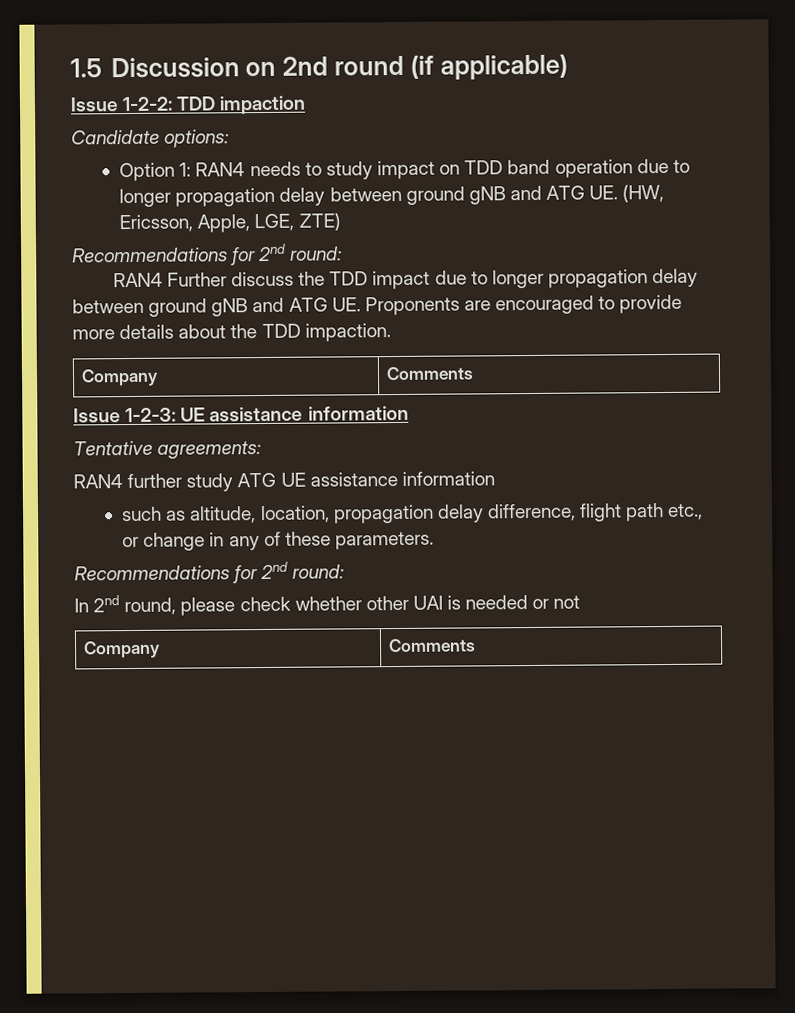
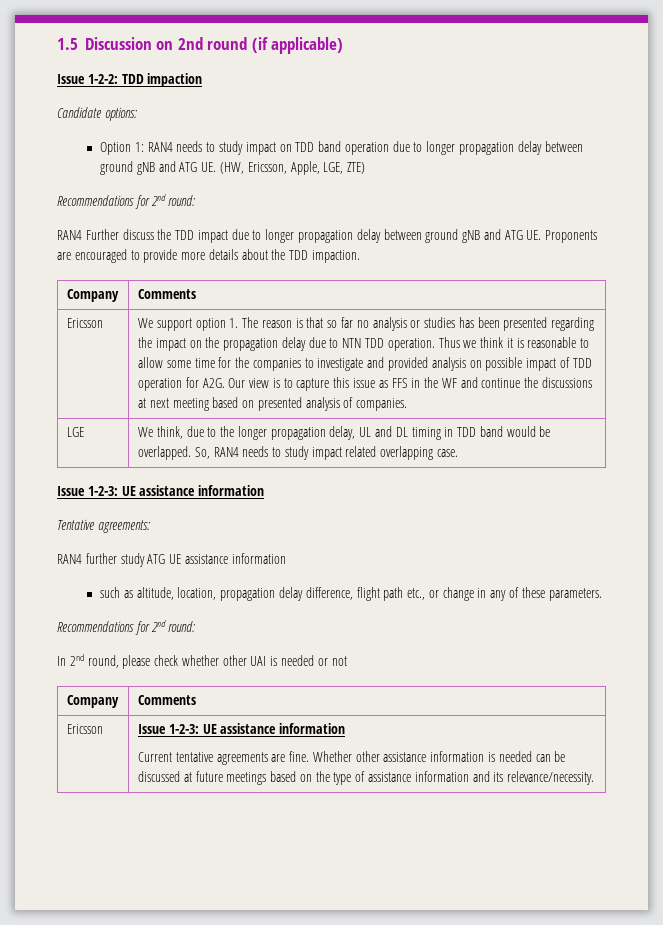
+ Ericsson | We support option 1. The reason is that so far no analysis or studies has been presented regarding the impact on the propagation delay due to NTN TDD operation. Thus we think it is reasonable to allow some time for the companies to investigate and provided analysis on possible impact of TDD operation for A2G. Our view is to capture this issue as FFS in the WF and continue the discussions at next meeting based on presented analysis of companies.
+ LGE | We think, due to the longer propagation delay, UL and DL timing in TDD band would be overlapped. So, RAN4 needs to study impact related overlapping case.
+ Ericsson | Issue 1-2-3: UE assistance information
+ Current tentative agreements are fine. Whether other assistance information is needed can be discussed at future meetings based on the type of assistance information and its relevance/necessity.

